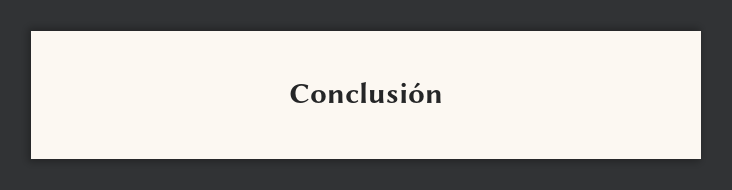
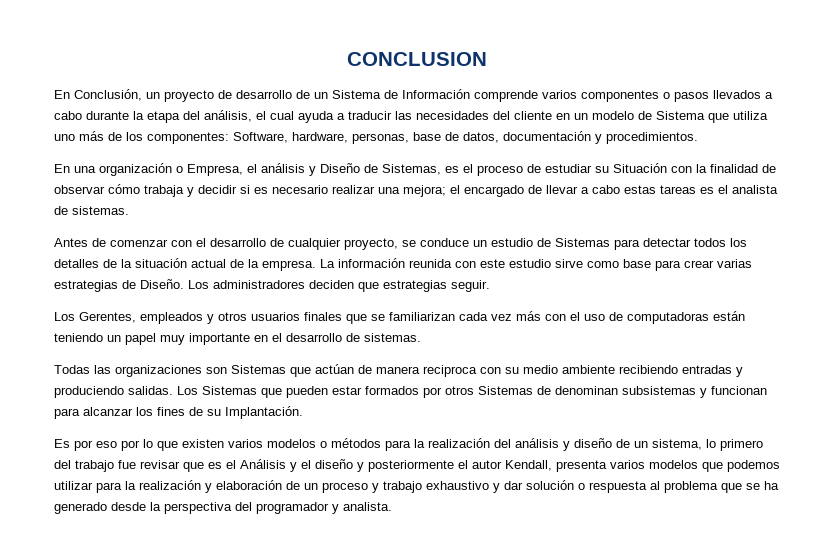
- Conclusión
+ CONCLUSION
+ En Conclusión, un proyecto de desarrollo de un Sistema de Información comprende varios componentes o pasos llevados a cabo durante la etapa del análisis, el cual ayuda a traducir las necesidades del cliente en un modelo de Sistema que utiliza uno más de los componentes: Software, hardware, personas, base de datos, documentación y procedimientos.
+ En una organización o Empresa, el análisis y Diseño de Sistemas, es el proceso de estudiar su Situación con la finalidad de observar cómo trabaja y decidir si es necesario realizar una mejora; el encargado de llevar a cabo estas tareas es el analista de sistemas.
+ Antes de comenzar con el desarrollo de cualquier proyecto, se conduce un estudio de Sistemas para detectar todos los detalles de la situación actual de la empresa. La información reunida con este estudio sirve como base para crear varias estrategias de Diseño. Los administradores deciden que estrategias seguir.
+ Los Gerentes, empleados y otros usuarios finales que se familiarizan cada vez más con el uso de computadoras están teniendo un papel muy importante en el desarrollo de sistemas.
+ Todas las organizaciones son Sistemas que actúan de manera reciproca con su medio ambiente recibiendo entradas y produciendo salidas. Los Sistemas que pueden estar formados por otros Sistemas de denominan subsistemas y funcionan para alcanzar los fines de su Implantación.
+ Es por eso por lo que existen varios modelos o métodos para la realización del análisis y diseño de un sistema, lo primero del trabajo fue revisar que es el Análisis y el diseño y posteriormente el autor Kendall, presenta varios modelos que podemos utilizar para la realización y elaboración de un proceso y trabajo exhaustivo y dar solución o respuesta al problema que se ha generado desde la perspectiva del programador y analista.

